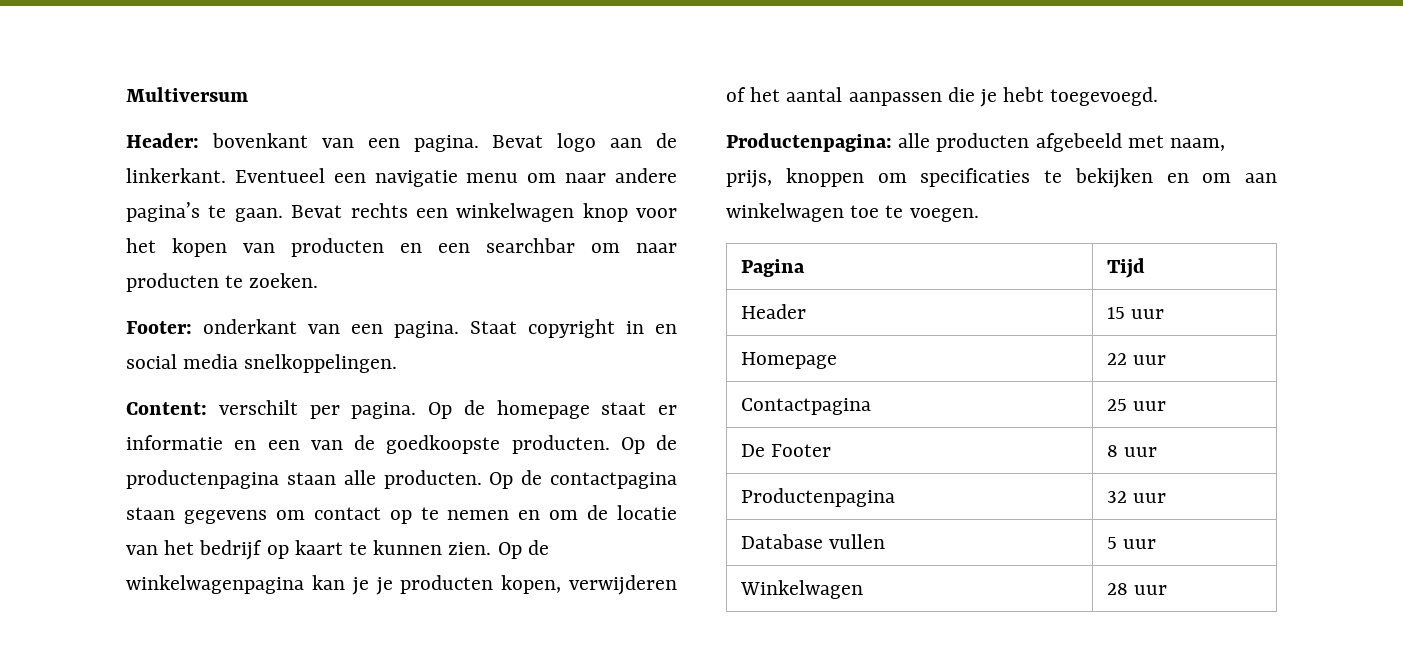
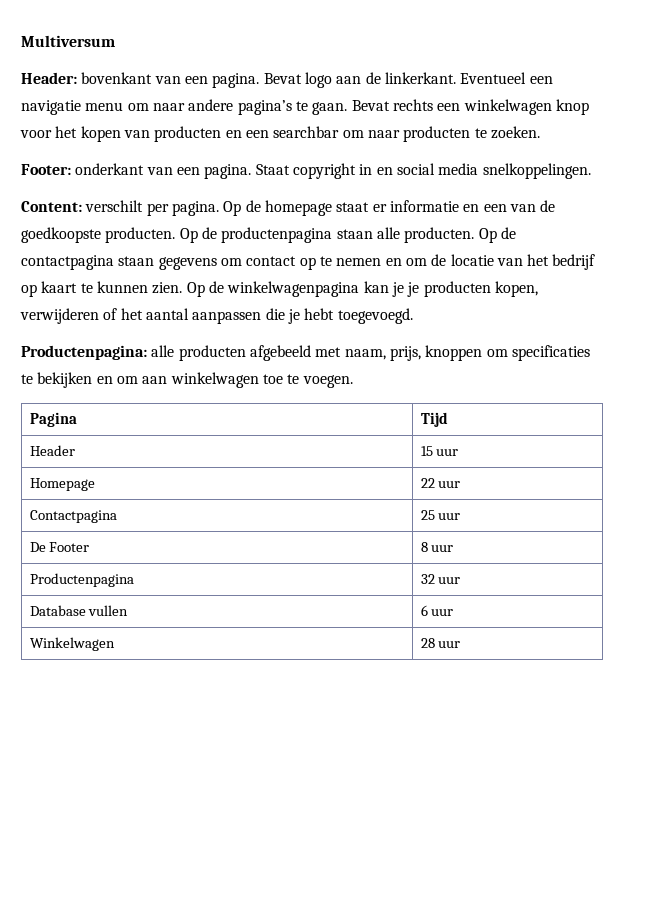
- Database vullen | 5 uur
+ Database vullen | 6 uur

